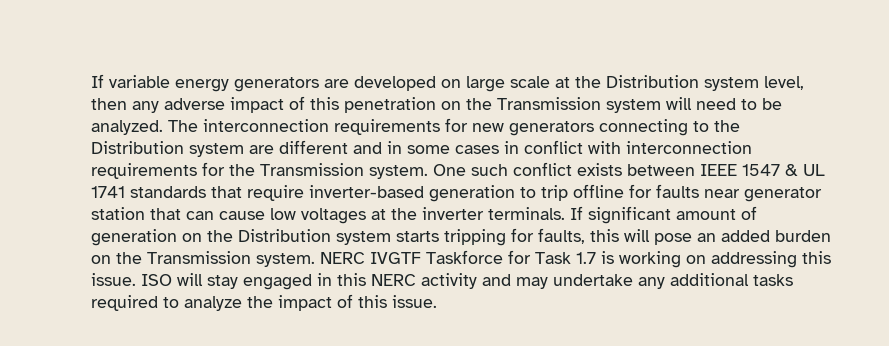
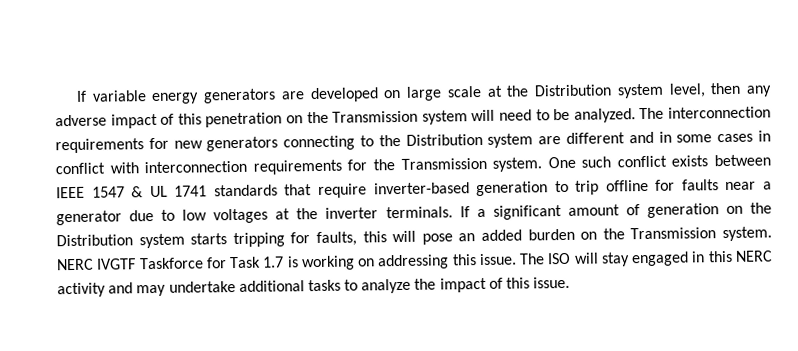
- One such conflict exists between IEEE 1547 & UL 1741 standards that require inverter-based generation to trip offline for faults near generator station that can cause low voltages at the inverter terminals.
+ One such conflict exists between IEEE 1547 & UL 1741 standards that require inverter-based generation to trip offline for faults near a generator due to low voltages at the inverter terminals.
- If significant amount of generation on the Distribution system starts tripping for faults, this will pose an added burden on the Transmission system.
+ If a significant amount of generation on the Distribution system starts tripping for faults, this will pose an added burden on the Transmission system.
- ISO will stay engaged in this NERC activity and may undertake any additional tasks required to analyze the impact of this issue.
+ The ISO will stay engaged in this NERC activity and may undertake additional tasks to analyze the impact of this issue.

